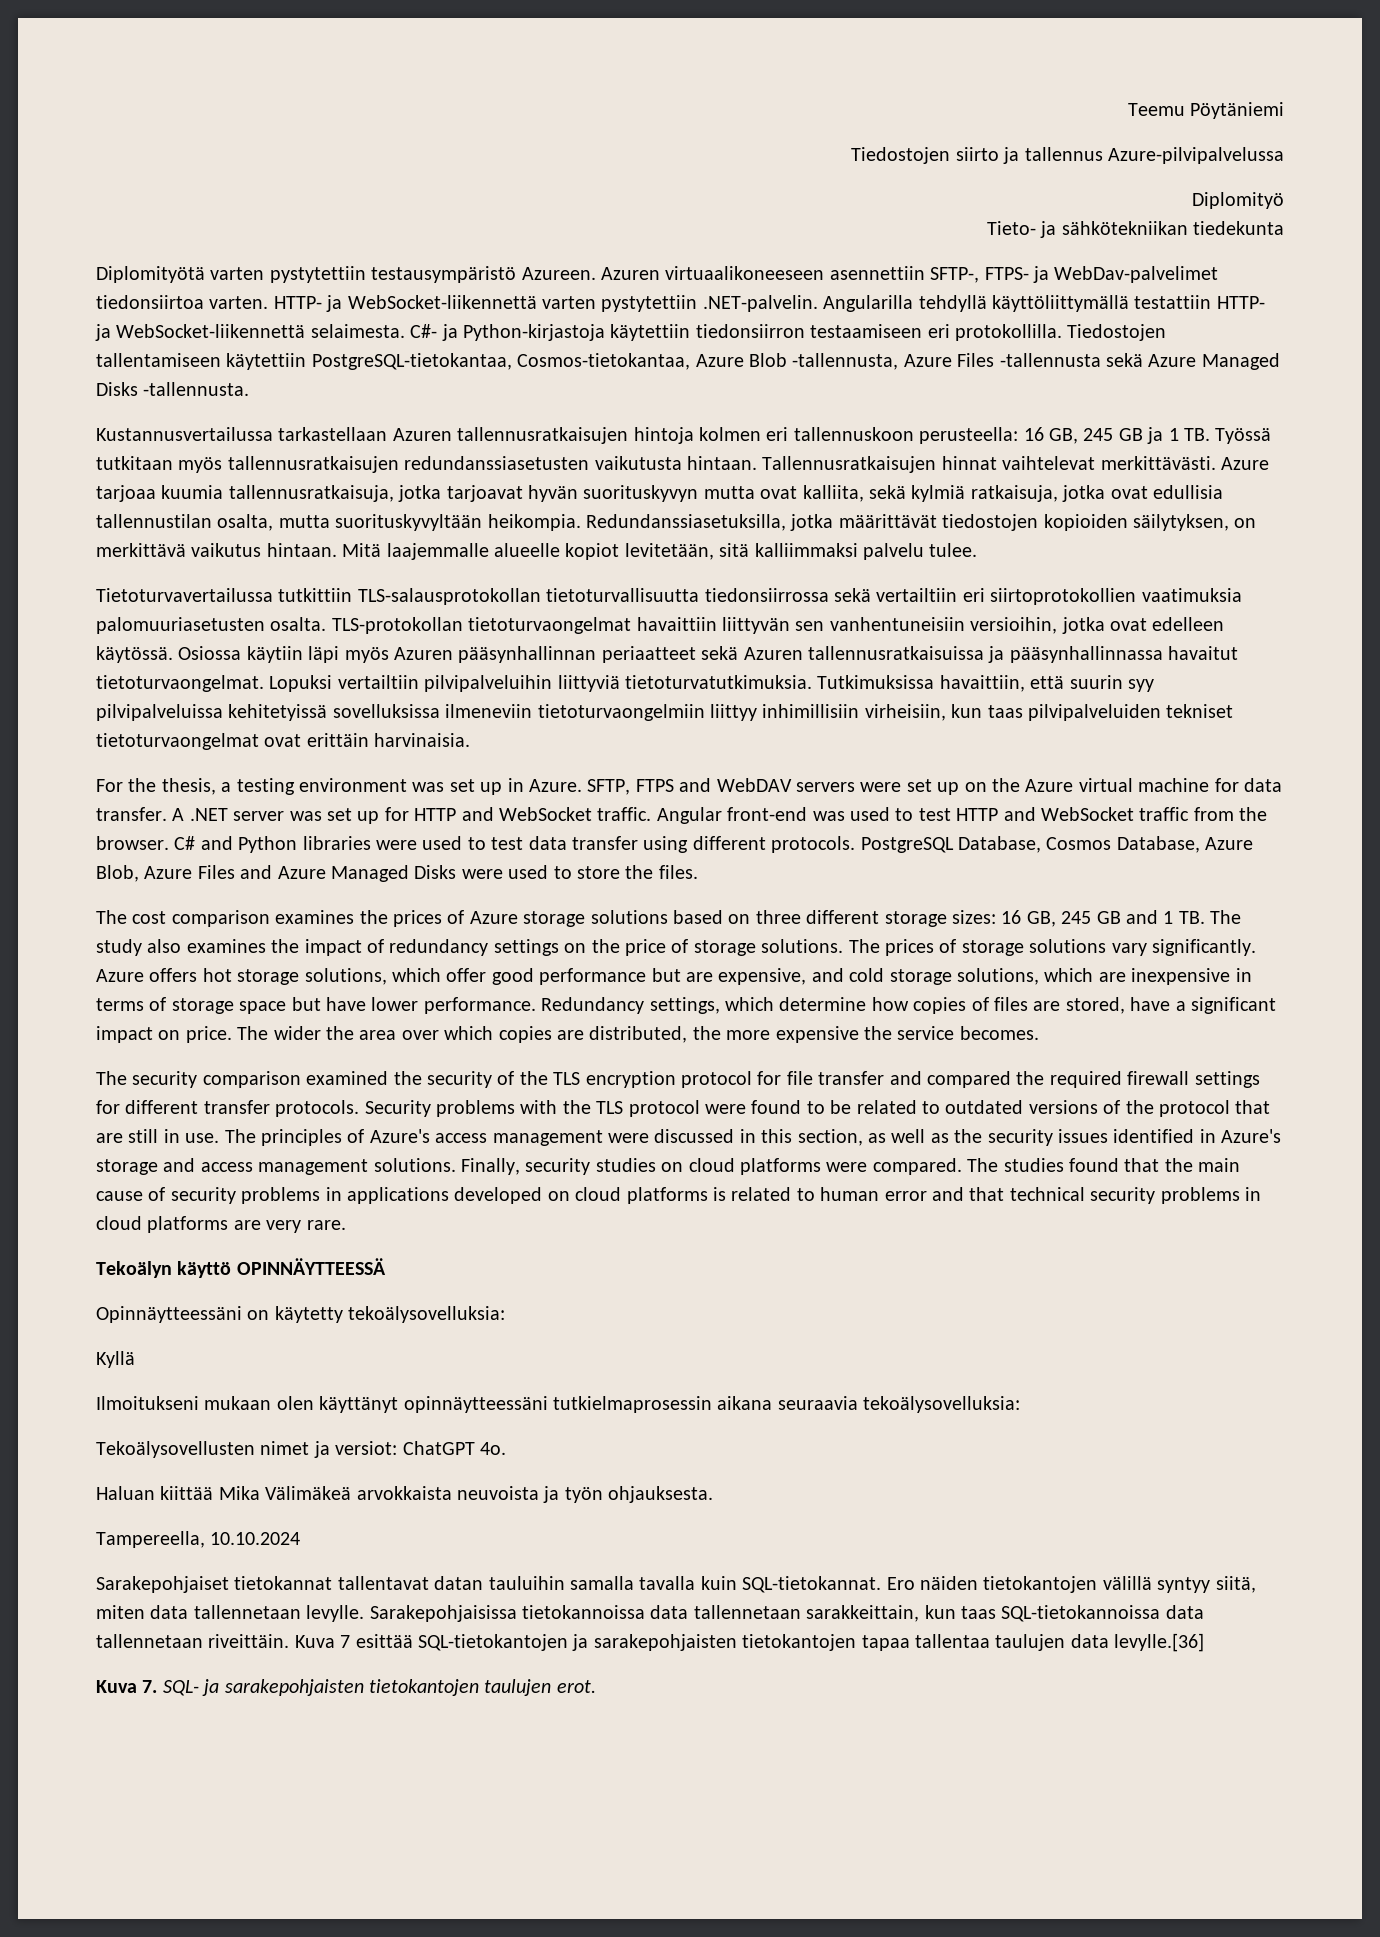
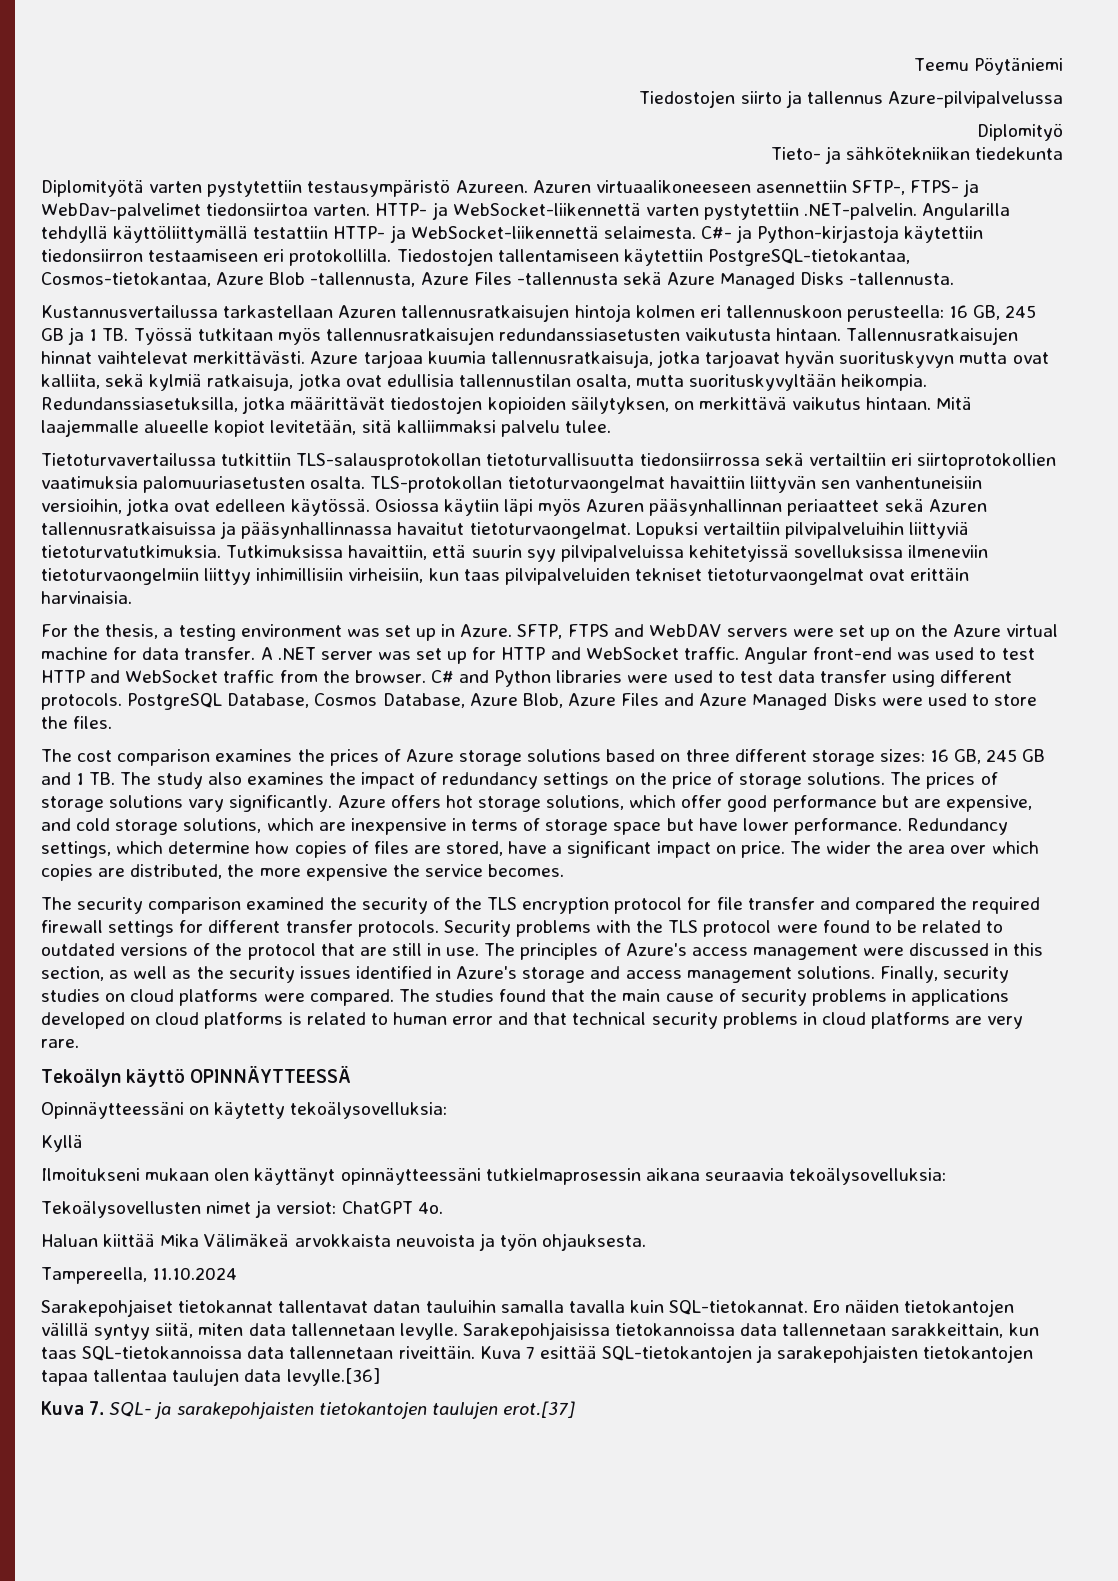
- Tampereella, 10.10.2024
+ Tampereella, 11.10.2024
- Kuva 7. SQL- ja sarakepohjaisten tietokantojen taulujen erot.
+ Kuva 7. SQL- ja sarakepohjaisten tietokantojen taulujen erot.[37]

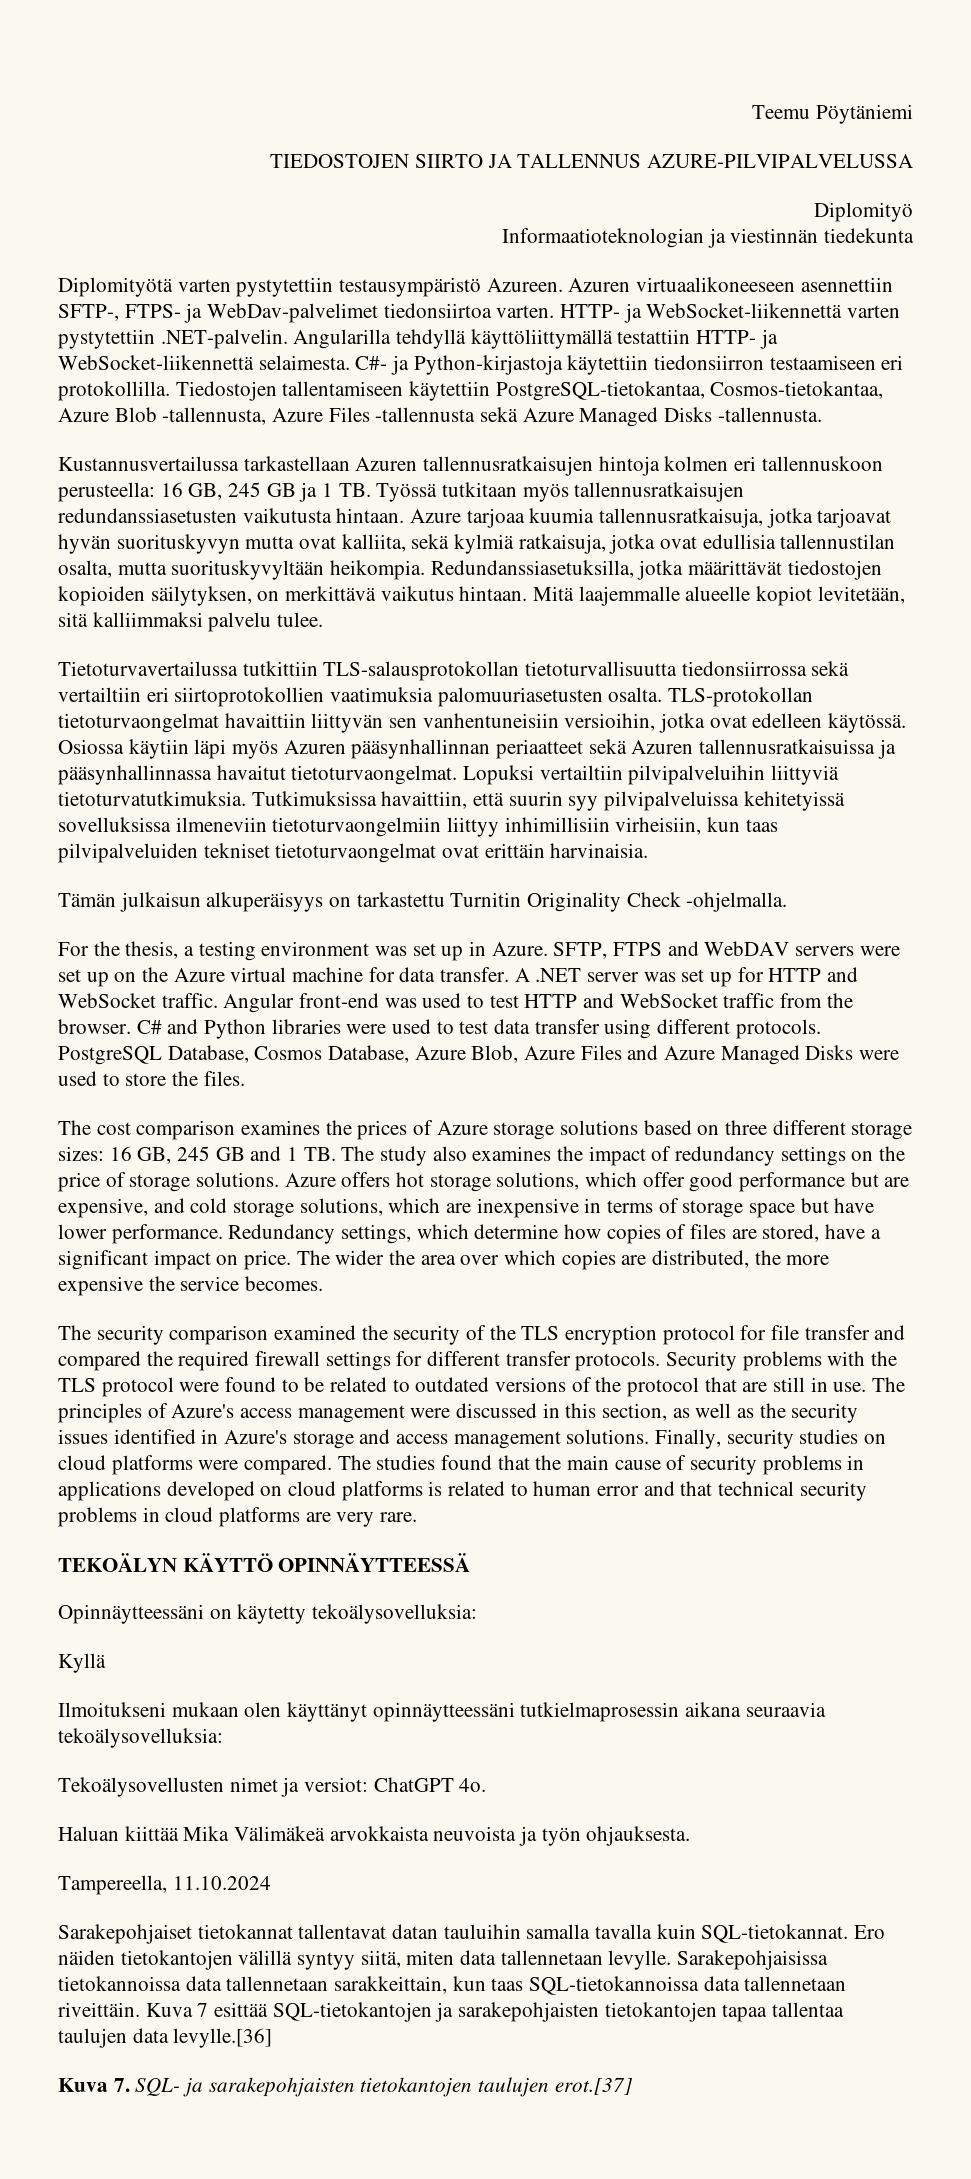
- Tiedostojen siirto ja tallennus Azure-pilvipalvelussa
+ TIEDOSTOJEN SIIRTO JA TALLENNUS AZURE-PILVIPALVELUSSA
  Diplomityö
- Tieto- ja sähkötekniikan tiedekunta
+ Informaatioteknologian ja viestinnän tiedekunta
- Tallennusratkaisujen hinnat vaihtelevat merkittävästi.
+ Tämän julkaisun alkuperäisyys on tarkastettu Turnitin Originality Check -ohjelmalla.
- The prices of storage solutions vary significantly.
- Tekoälyn käyttö OPINNÄYTTEESSÄ
+ TEKOÄLYN KÄYTTÖ OPINNÄYTTEESSÄ

